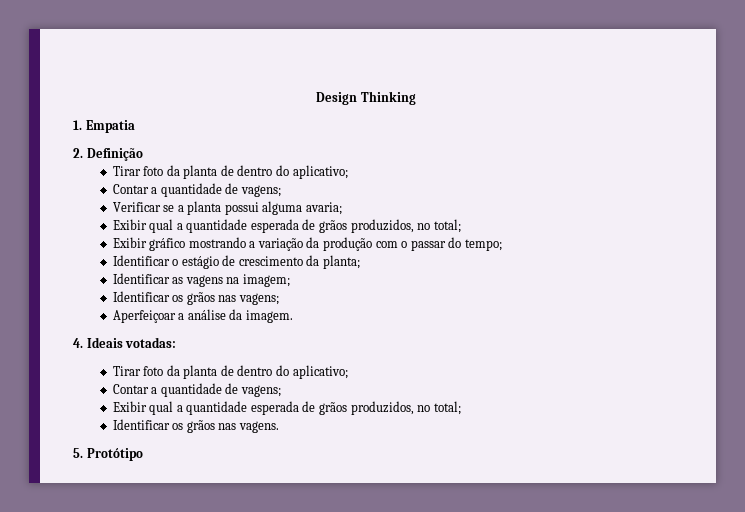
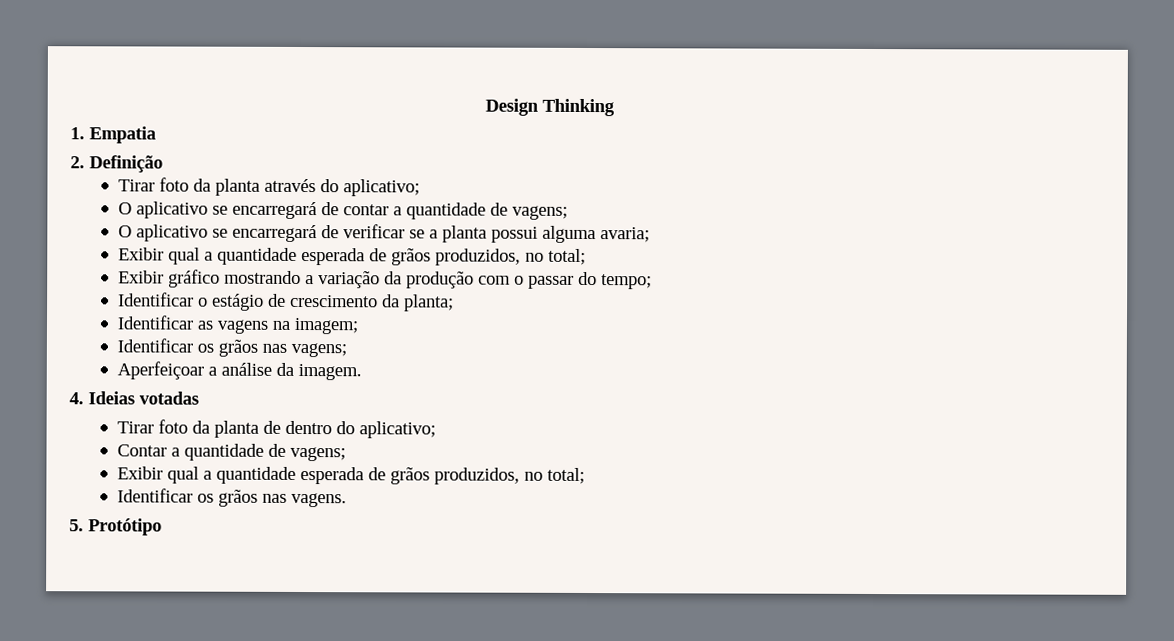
  2. Definição
- Tirar foto da planta de dentro do aplicativo;
- Contar a quantidade de vagens;
- Verificar se a planta possui alguma avaria;
+ Tirar foto da planta através do aplicativo;
+ O aplicativo se encarregará de contar a quantidade de vagens;
+ O aplicativo se encarregará de verificar se a planta possui alguma avaria;
- 4. Ideais votadas:
+ 4. Ideias votadas

